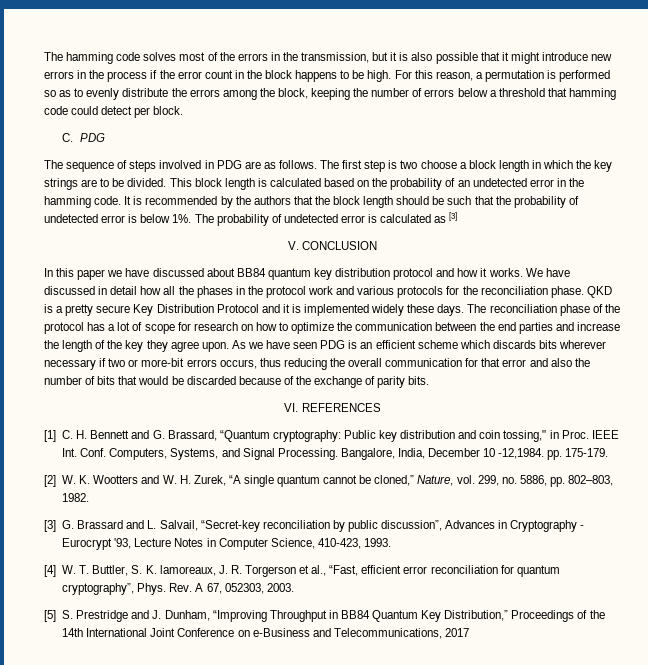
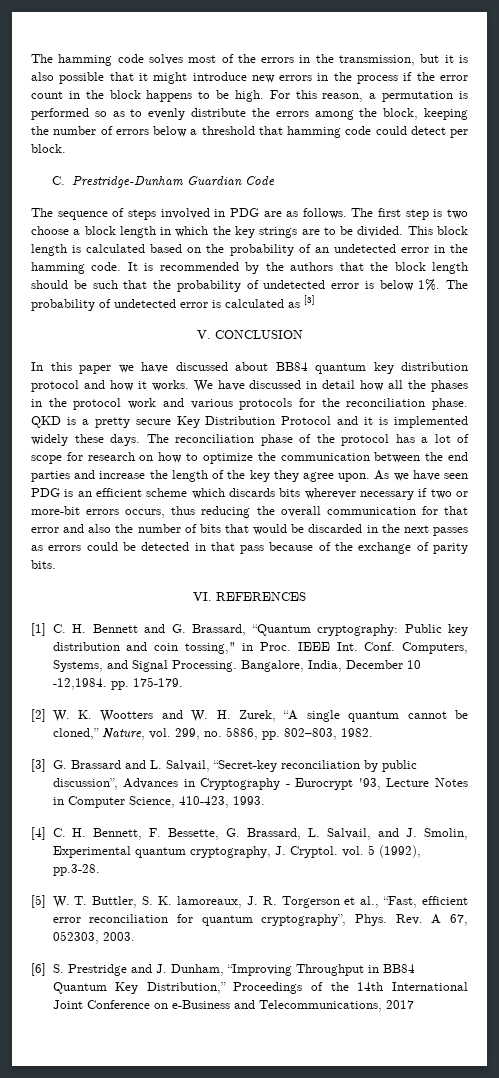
- C. PDG
+ C. Prestridge-Dunham Guardian Code
- As we have seen PDG is an efficient scheme which discards bits wherever necessary if two or more-bit errors occurs, thus reducing the overall communication for that error and also the number of bits that would be discarded because of the exchange of parity bits.
+ As we have seen PDG is an efficient scheme which discards bits wherever necessary if two or more-bit errors occurs, thus reducing the overall communication for that error and also the number of bits that would be discarded in the next passes as errors could be detected in that pass because of the exchange of parity bits.
- [4] W. T. Buttler, S. K. lamoreaux, J. R. Torgerson et al., “Fast, efficient error reconciliation for quantum cryptography”, Phys.
+ [4] C. H. Bennett, F. Bessette, G. Brassard, L. Salvail, and J. Smolin, Experimental quantum cryptography, J. Cryptol. vol. 5 (1992), pp.3-28.
+ [5] W. T. Buttler, S. K. lamoreaux, J. R. Torgerson et al., “Fast, efficient error reconciliation for quantum cryptography”, Phys.
- [5] S. Prestridge and J. Dunham, “Improving Throughput in BB84 Quantum Key Distribution,” Proceedings of the 14th International Joint Conference on e-Business and Telecommunications, 2017
+ [6] S. Prestridge and J. Dunham, “Improving Throughput in BB84 Quantum Key Distribution,” Proceedings of the 14th International Joint Conference on e-Business and Telecommunications, 2017

